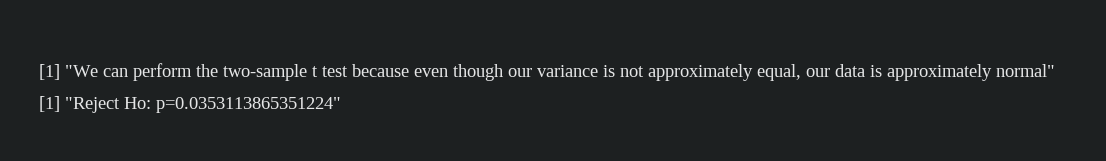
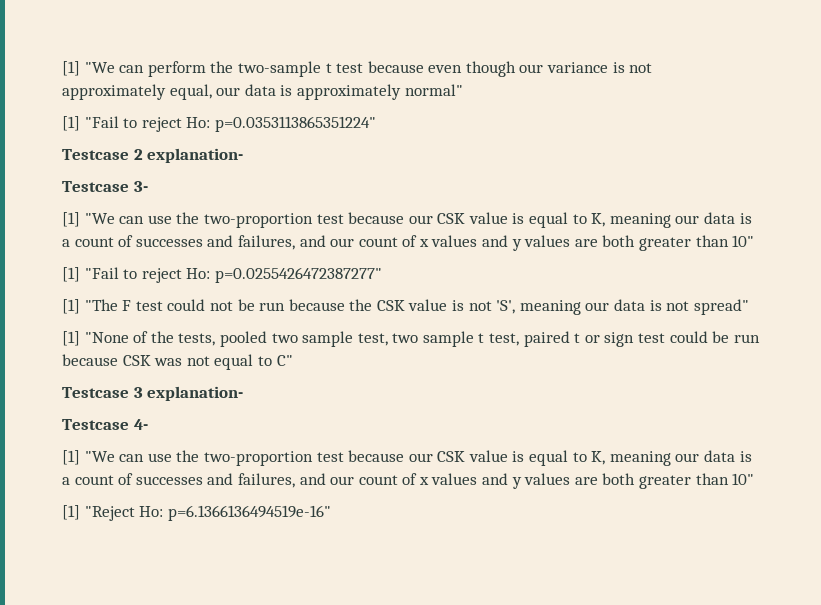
+ [1] "Fail to reject Ho: p=0.0353113865351224"
+ Testcase 2 explanation-
+ Testcase 3-
+ [1] "We can use the two-proportion test because our CSK value is equal to K, meaning our data is a count of successes and failures, and our count of x values and y values are both greater than 10"
+ [1] "Fail to reject Ho: p=0.0255426472387277"
+ [1] "The F test could not be run because the CSK value is not 'S', meaning our data is not spread"
+ [1] "None of the tests, pooled two sample test, two sample t test, paired t or sign test could be run because CSK was not equal to C"
+ Testcase 3 explanation-
+ Testcase 4-
+ [1] "We can use the two-proportion test because our CSK value is equal to K, meaning our data is a count of successes and failures, and our count of x values and y values are both greater than 10"
- [1] "Reject Ho: p=0.0353113865351224"
+ [1] "Reject Ho: p=6.1366136494519e-16"

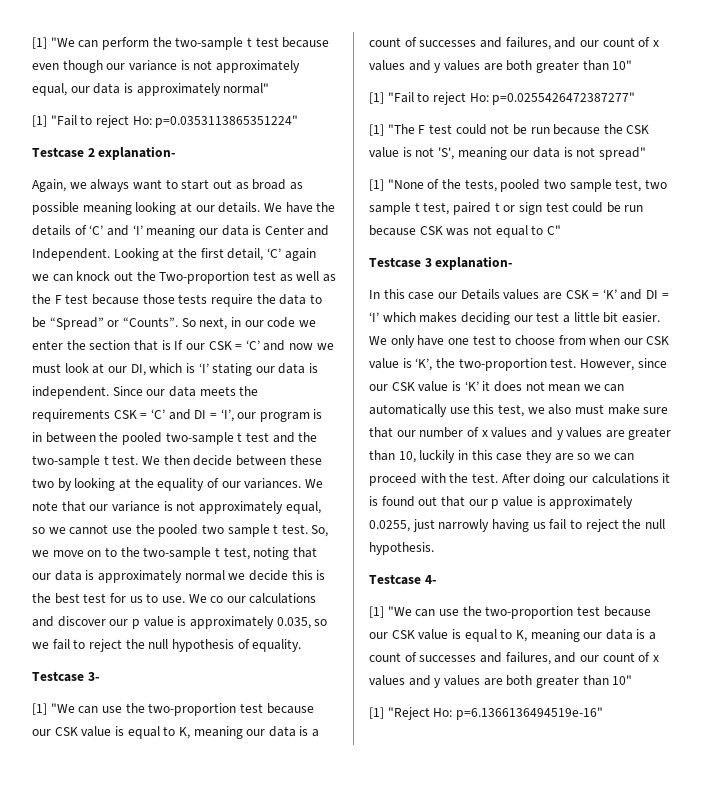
+ Again, we always want to start out as broad as possible meaning looking at our details. We have the details of ‘C’ and ‘I’ meaning our data is Center and Independent. Looking at the first detail, ‘C’ again we can knock out the Two-proportion test as well as the F test because those tests require the data to be “Spread” or “Counts”. So next, in our code we enter the section that is If our CSK = ‘C’ and now we must look at our DI, which is ‘I’ stating our data is independent. Since our data meets the requirements CSK = ‘C’ and DI = ‘I’, our program is in between the pooled two-sample t test and the two-sample t test. We then decide between these two by looking at the equality of our variances. We note that our variance is not approximately equal, so we cannot use the pooled two sample t test. So, we move on to the two-sample t test, noting that our data is approximately normal we decide this is the best test for us to use. We co our calculations and discover our p value is approximately 0.035, so we fail to reject the null hypothesis of equality.
+ In this case our Details values are CSK = ‘K’ and DI = ‘I’ which makes deciding our test a little bit easier. We only have one test to choose from when our CSK value is ‘K’, the two-proportion test. However, since our CSK value is ‘K’ it does not mean we can automatically use this test, we also must make sure that our number of x values and y values are greater than 10, luckily in this case they are so we can proceed with the test. After doing our calculations it is found out that our p value is approximately 0.0255, just narrowly having us fail to reject the null hypothesis.

